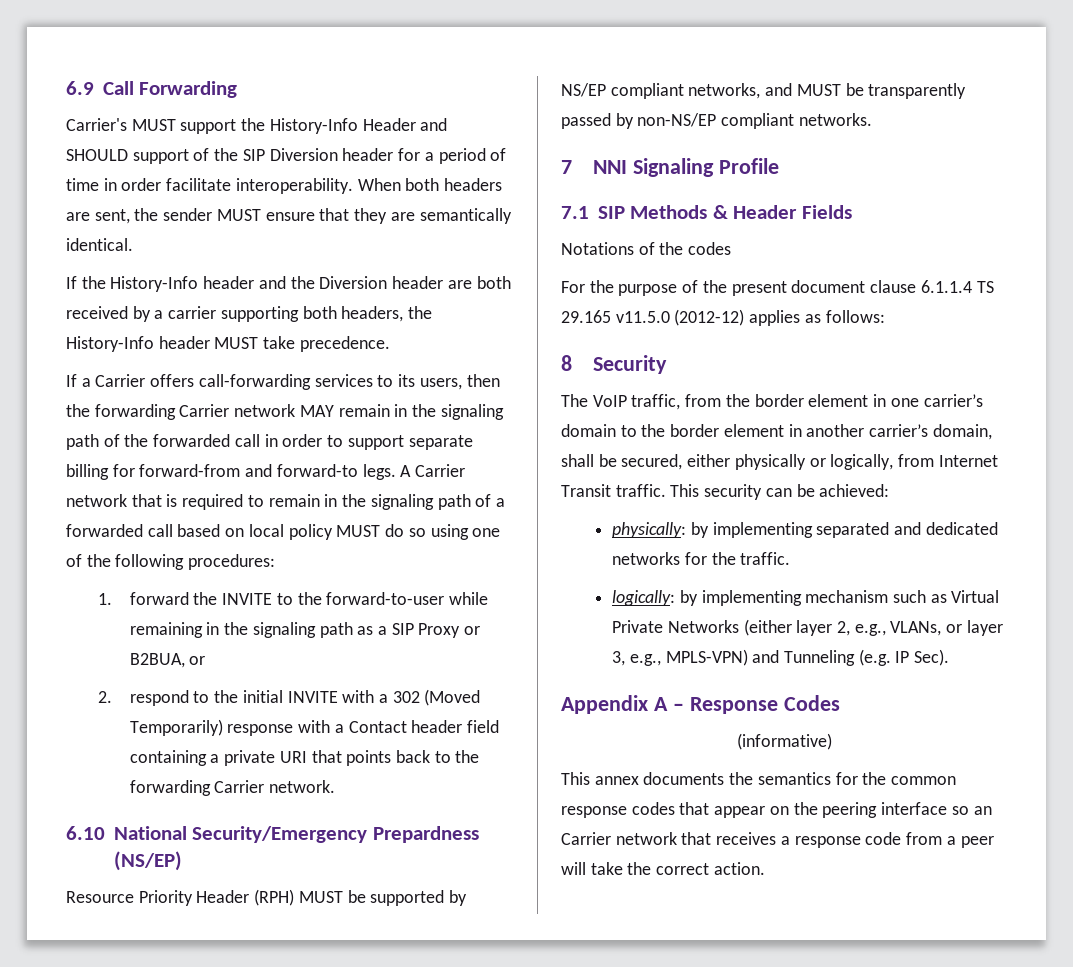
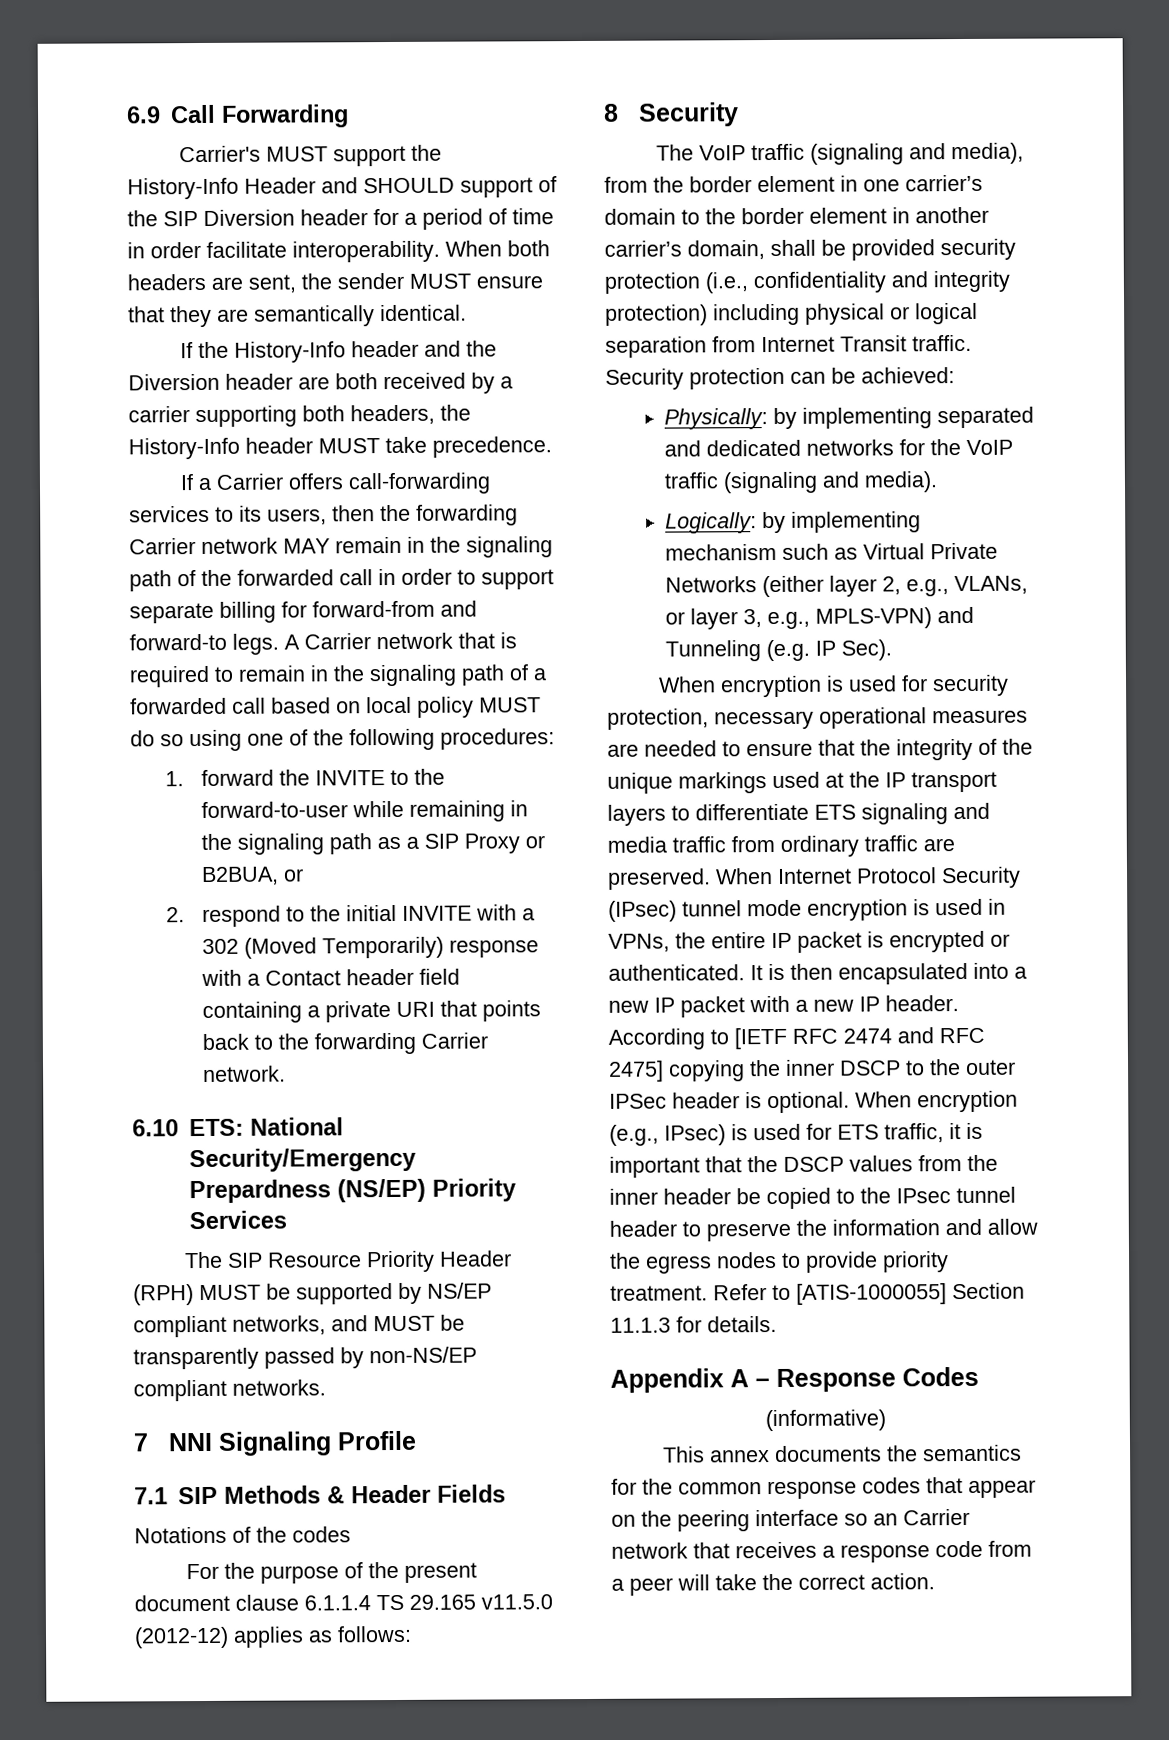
- 6.10 National Security/Emergency Prepardness (NS/EP)
- Resource Priority Header (RPH) MUST be supported by NS/EP compliant networks, and MUST be transparently passed by non-NS/EP compliant networks.
+ 6.10 ETS: National Security/Emergency Prepardness (NS/EP) Priority Services
+ The SIP Resource Priority Header (RPH) MUST be supported by NS/EP compliant networks, and MUST be transparently passed by non-NS/EP compliant networks.
- The VoIP traffic, from the border element in one carrier’s domain to the border element in another carrier’s domain, shall be secured, either physically or logically, from Internet Transit traffic.
+ The VoIP traffic (signaling and media), from the border element in one carrier’s domain to the border element in another carrier’s domain, shall be provided security protection (i.e., confidentiality and integrity protection) including physical or logical separation from Internet Transit traffic.
- This security can be achieved:
+ Security protection can be achieved:
- physically: by implementing separated and dedicated networks for the traffic.
- logically: by implementing mechanism such as Virtual Private Networks (either layer 2, e.g., VLANs, or layer 3, e.g., MPLS-VPN) and Tunneling (e.g. IP Sec).
+ Physically: by implementing separated and dedicated networks for the VoIP traffic (signaling and media).
+ Logically: by implementing mechanism such as Virtual Private Networks (either layer 2, e.g., VLANs, or layer 3, e.g., MPLS-VPN) and Tunneling (e.g. IP Sec).
+ When encryption is used for security protection, necessary operational measures are needed to ensure that the integrity of the unique markings used at the IP transport layers to differentiate ETS signaling and media traffic from ordinary traffic are preserved. When Internet Protocol Security (IPsec) tunnel mode encryption is used in VPNs, the entire IP packet is encrypted or authenticated. It is then encapsulated into a new IP packet with a new IP header. According to [IETF RFC 2474 and RFC 2475] copying the inner DSCP to the outer IPSec header is optional. When encryption (e.g., IPsec) is used for ETS traffic, it is important that the DSCP values from the inner header be copied to the IPsec tunnel header to preserve the information and allow the egress nodes to provide priority treatment. Refer to [ATIS-1000055] Section 11.1.3 for details.

